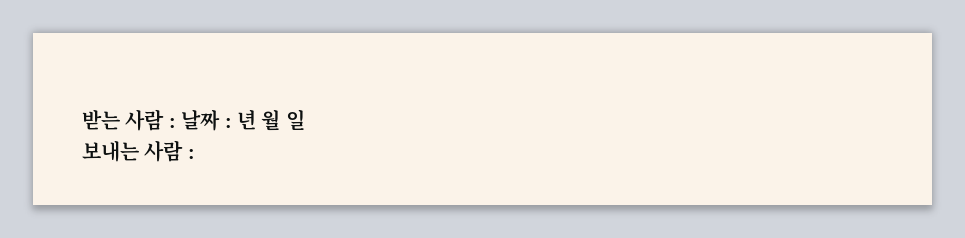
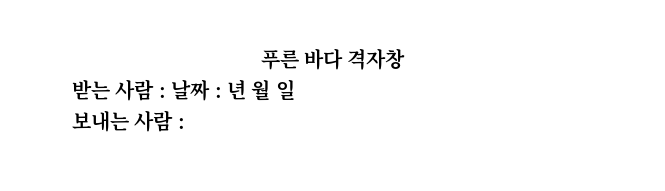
+ 푸른 바다 격자창

